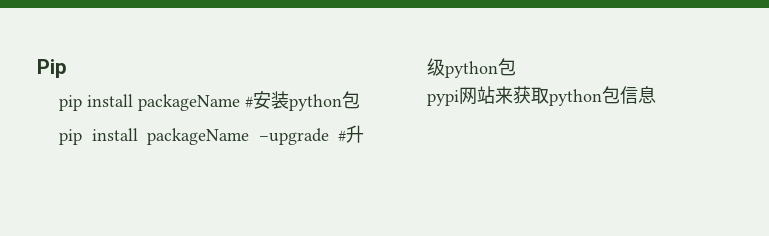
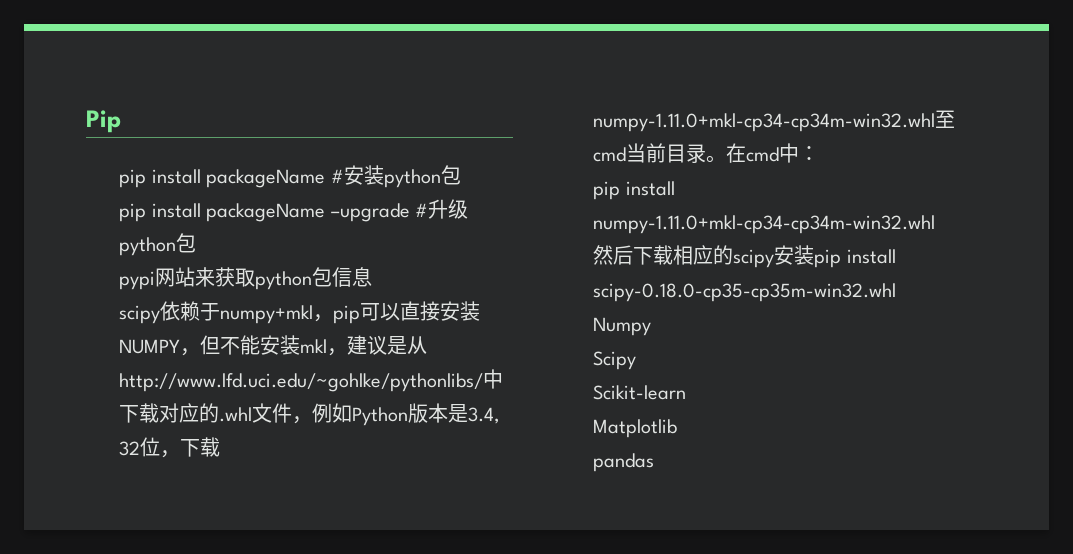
+ scipy依赖于numpy+mkl，pip可以直接安装NUMPY，但不能安装mkl，建议是从http://www.lfd.uci.edu/~gohlke/pythonlibs/中下载对应的.whl文件，例如Python版本是3.4, 32位，下载numpy-1.11.0+mkl-cp34-cp34m-win32.whl至cmd当前目录。在cmd中：
+ pip install numpy-1.11.0+mkl-cp34-cp34m-win32.whl
+ 然后下载相应的scipy安装pip install scipy-0.18.0-cp35-cp35m-win32.whl
+ Numpy
+ Scipy
+ Scikit-learn
+ Matplotlib
+ pandas

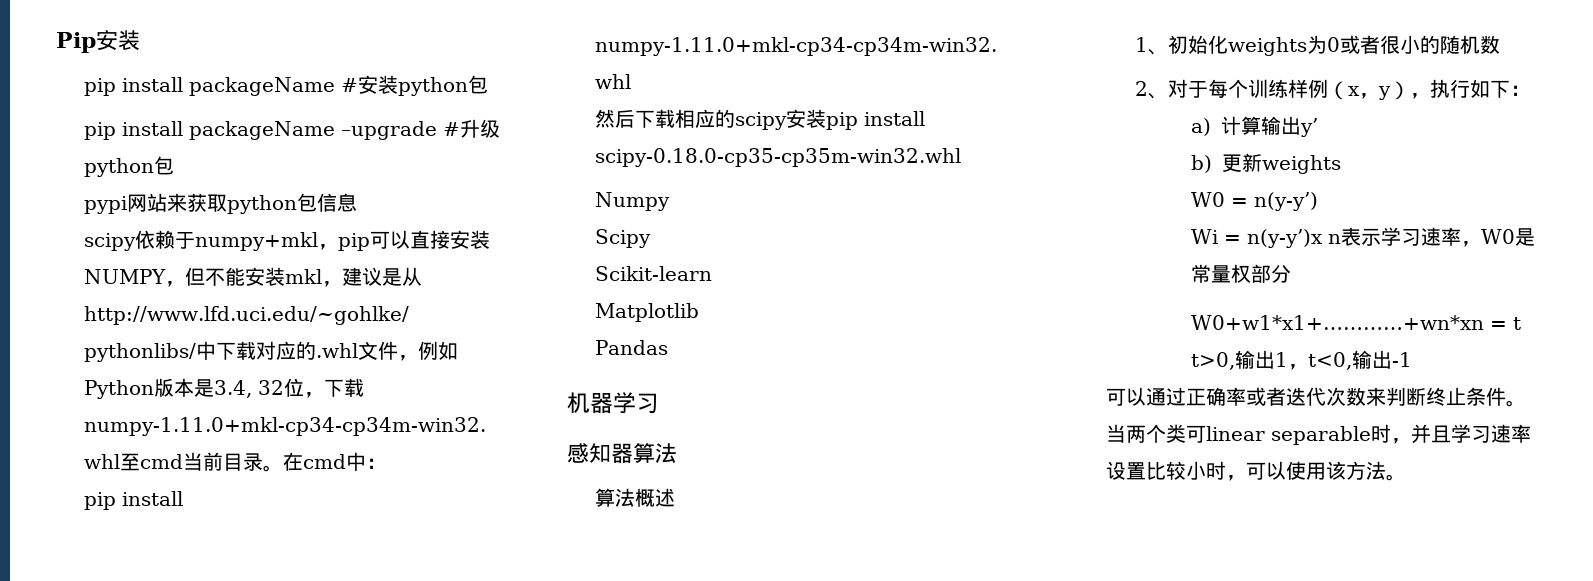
- Pip
+ Pip安装
- pandas
+ Pandas
+ 机器学习
+ 感知器算法
+ 算法概述
+ 1、初始化weights为0或者很小的随机数
+ 2、对于每个训练样例（x，y），执行如下：
+ a)计算输出y’
+ b)更新weights
+ W0 = n(y-y’)
+ Wi = n(y-y’)x n表示学习速率，W0是常量权部分
+ W0+w1*x1+…………+wn*xn = t t>0,输出1，t<0,输出-1
+ 可以通过正确率或者迭代次数来判断终止条件。当两个类可linear separable时，并且学习速率设置比较小时，可以使用该方法。

